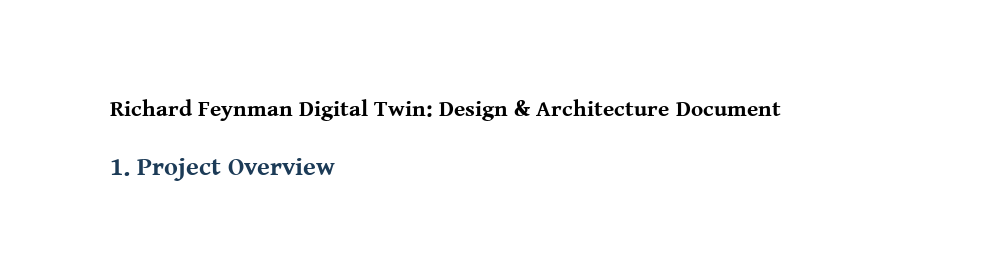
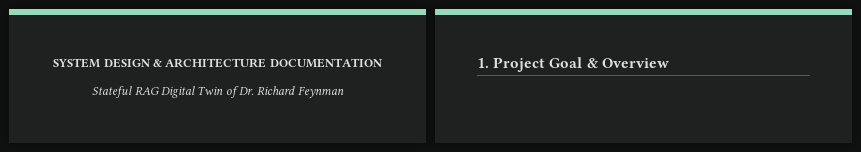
- Richard Feynman Digital Twin: Design & Architecture Document
+ SYSTEM DESIGN & ARCHITECTURE DOCUMENTATION
+ Stateful RAG Digital Twin of Dr. Richard Feynman
- 1. Project Overview
+ 1. Project Goal & Overview

